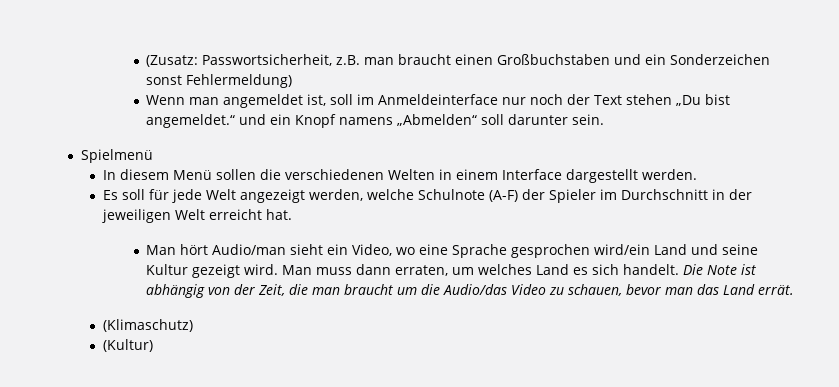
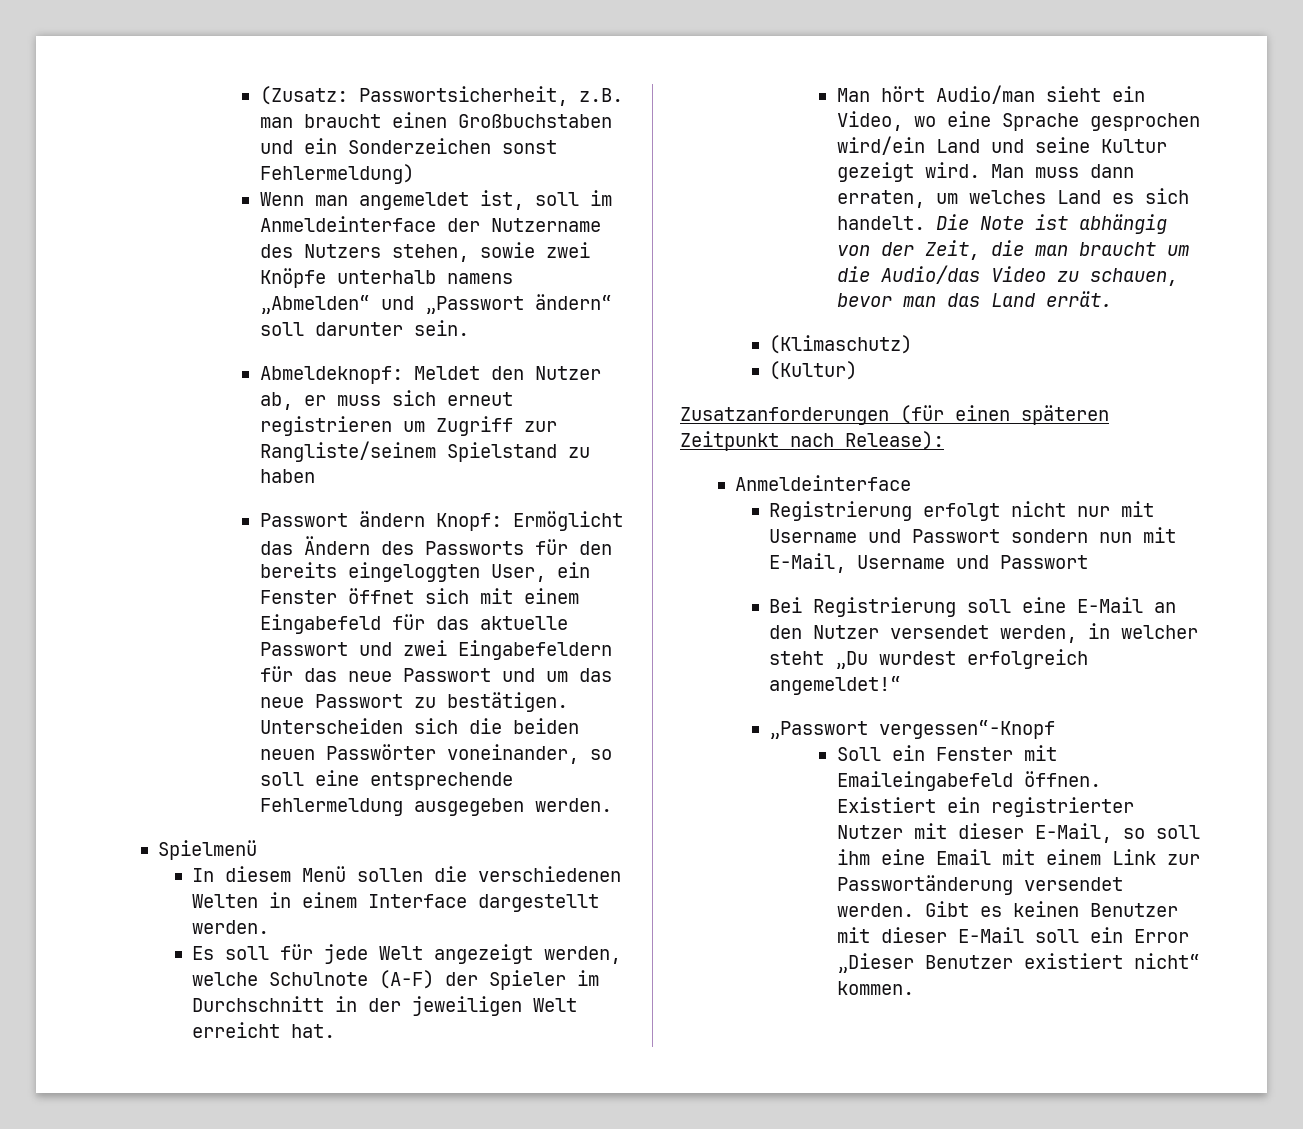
- Wenn man angemeldet ist, soll im Anmeldeinterface nur noch der Text stehen „Du bist angemeldet.“ und ein Knopf namens „Abmelden“ soll darunter sein.
+ Wenn man angemeldet ist, soll im Anmeldeinterface der Nutzername des Nutzers stehen, sowie zwei Knöpfe unterhalb namens „Abmelden“ und „Passwort ändern“ soll darunter sein.
+ Abmeldeknopf: Meldet den Nutzer ab, er muss sich erneut registrieren um Zugriff zur Rangliste/seinem Spielstand zu haben
+ Passwort ändern Knopf: Ermöglicht das Ändern des Passworts für den bereits eingeloggten User, ein Fenster öffnet sich mit einem Eingabefeld für das aktuelle Passwort und zwei Eingabefeldern für das neue Passwort und um das neue Passwort zu bestätigen. Unterscheiden sich die beiden neuen Passwörter voneinander, so soll eine entsprechende Fehlermeldung ausgegeben werden.
+ Zusatzanforderungen (für einen späteren Zeitpunkt nach Release):
+ Anmeldeinterface
+ Registrierung erfolgt nicht nur mit Username und Passwort sondern nun mit E-Mail, Username und Passwort
+ Bei Registrierung soll eine E-Mail an den Nutzer versendet werden, in welcher steht „Du wurdest erfolgreich angemeldet!“
+ „Passwort vergessen“-Knopf
+ Soll ein Fenster mit Emaileingabefeld öffnen. Existiert ein registrierter Nutzer mit dieser E-Mail, so soll ihm eine Email mit einem Link zur Passwortänderung versendet werden. Gibt es keinen Benutzer mit dieser E-Mail soll ein Error „Dieser Benutzer existiert nicht“ kommen.

